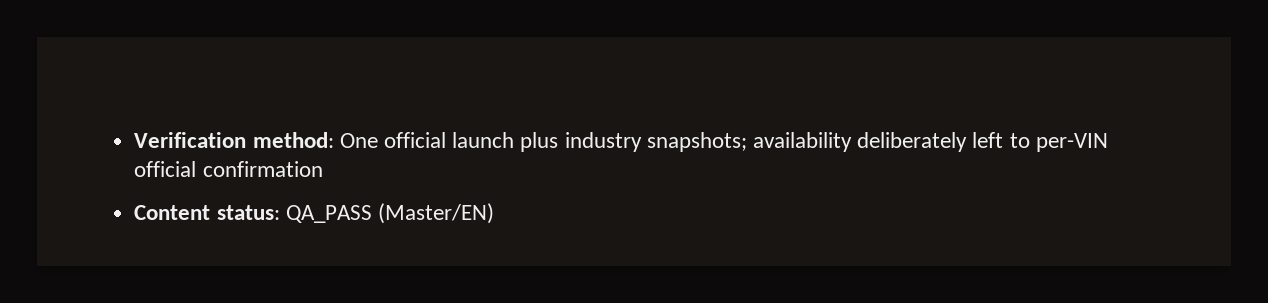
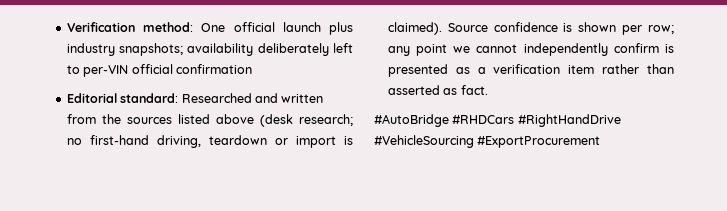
- Content status: QA_PASS (Master/EN)
+ Editorial standard: Researched and written from the sources listed above (desk research; no first-hand driving, teardown or import is claimed). Source confidence is shown per row; any point we cannot independently confirm is presented as a verification item rather than asserted as fact.
+ #AutoBridge #RHDCars #RightHandDrive #VehicleSourcing #ExportProcurement

